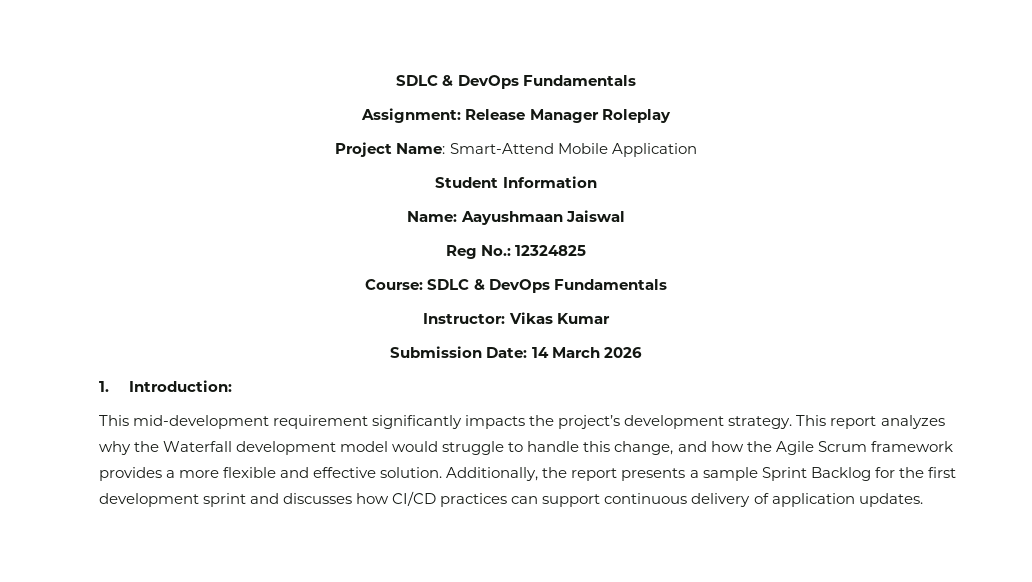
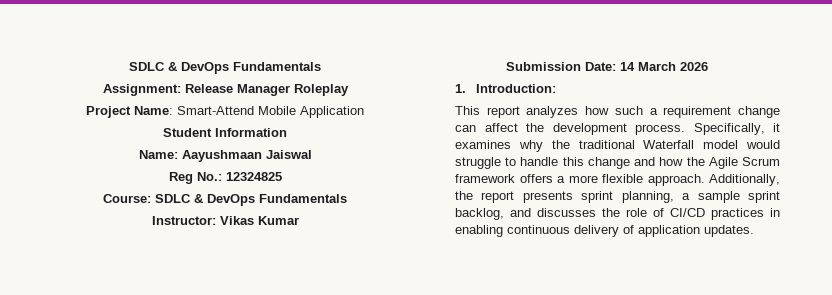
- This mid-development requirement significantly impacts the project’s development strategy. This report analyzes why the Waterfall development model would struggle to handle this change, and how the Agile Scrum framework provides a more flexible and effective solution.
+ This report analyzes how such a requirement change can affect the development process. Specifically, it examines why the traditional Waterfall model would struggle to handle this change and how the Agile Scrum framework offers a more flexible approach.
- Additionally, the report presents a sample Sprint Backlog for the first development sprint and discusses how CI/CD practices can support continuous delivery of application updates.
+ Additionally, the report presents sprint planning, a sample sprint backlog, and discusses the role of CI/CD practices in enabling continuous delivery of application updates.

